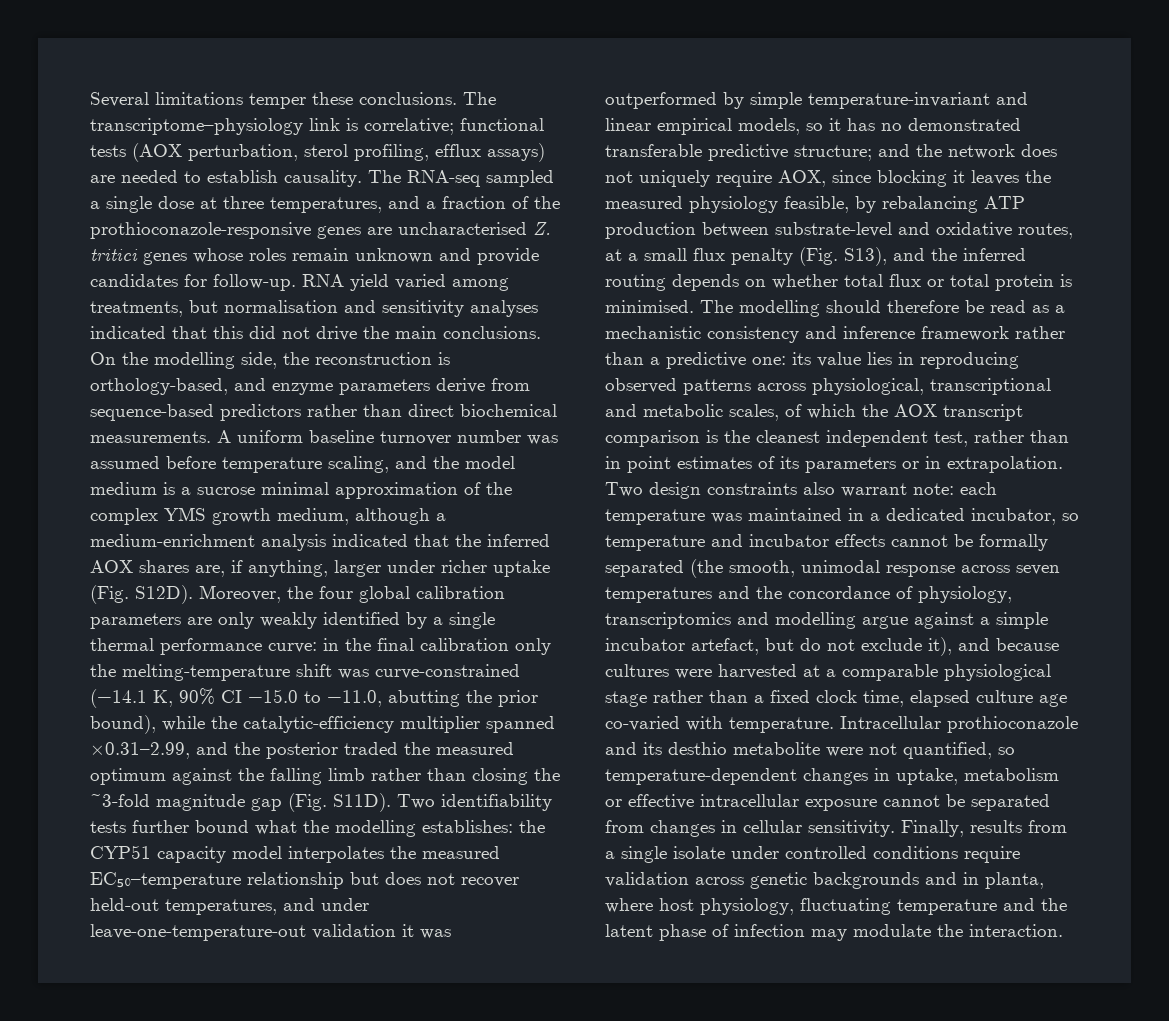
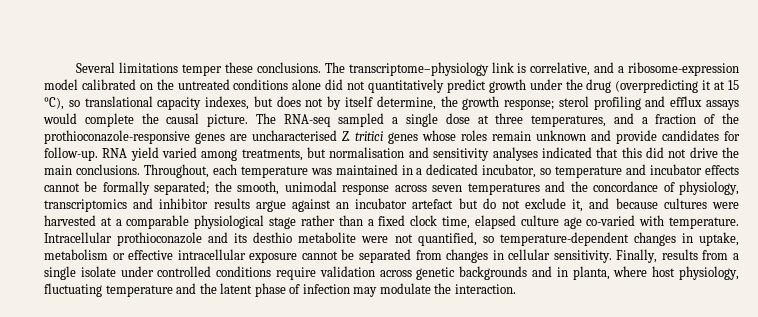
- The transcriptome–physiology link is correlative; functional tests (AOX perturbation, sterol profiling, efflux assays) are needed to establish causality.
+ The transcriptome–physiology link is correlative, and a ribosome-expression model calibrated on the untreated conditions alone did not quantitatively predict growth under the drug (overpredicting it at 15 °C), so translational capacity indexes, but does not by itself determine, the growth response; sterol profiling and efflux assays would complete the causal picture.
- On the modelling side, the reconstruction is orthology-based, and enzyme parameters derive from sequence-based predictors rather than direct biochemical measurements. A uniform baseline turnover number was assumed before temperature scaling, and the model medium is a sucrose minimal approximation of the complex YMS growth medium, although a medium-enrichment analysis indicated that the inferred AOX shares are, if anything, larger under richer uptake (Fig. S12D). Moreover, the four global calibration parameters are only weakly identified by a single thermal performance curve: in the final calibration only the melting-temperature shift was curve-constrained (−14.1 K, 90% CI −15.0 to −11.0, abutting the prior bound), while the catalytic-efficiency multiplier spanned ×0.31–2.99, and the posterior traded the measured optimum against the falling limb rather than closing the ~3-fold magnitude gap (Fig. S11D). Two identifiability tests further bound what the modelling establishes: the CYP51 capacity model interpolates the measured EC₅₀–temperature relationship but does not recover held-out temperatures, and under leave-one-temperature-out validation it was outperformed by simple temperature-invariant and linear empirical models, so it has no demonstrated transferable predictive structure; and the network does not uniquely require AOX, since blocking it leaves the measured physiology feasible, by rebalancing ATP production between substrate-level and oxidative routes, at a small flux penalty (Fig. S13), and the inferred routing depends on whether total flux or total protein is minimised. The modelling should therefore be read as a mechanistic consistency and inference framework rather than a predictive one: its value lies in reproducing observed patterns across physiological, transcriptional and metabolic scales, of which the AOX transcript comparison is the cleanest independent test, rather than in point estimates of its parameters or in extrapolation. Two design constraints also warrant note: each temperature was maintained in a dedicated incubator, so temperature and incubator effects cannot be formally separated (the smooth, unimodal response across seven temperatures and the concordance of physiology, transcriptomics and modelling argue against a simple incubator artefact, but do not exclude it), and because cultures were harvested at a comparable physiological stage rather than a fixed clock time, elapsed culture age co-varied with temperature.
+ Throughout, each temperature was maintained in a dedicated incubator, so temperature and incubator effects cannot be formally separated; the smooth, unimodal response across seven temperatures and the concordance of physiology, transcriptomics and inhibitor results argue against an incubator artefact but do not exclude it, and because cultures were harvested at a comparable physiological stage rather than a fixed clock time, elapsed culture age co-varied with temperature.

